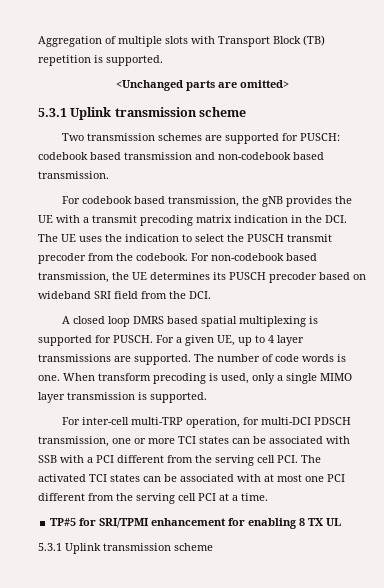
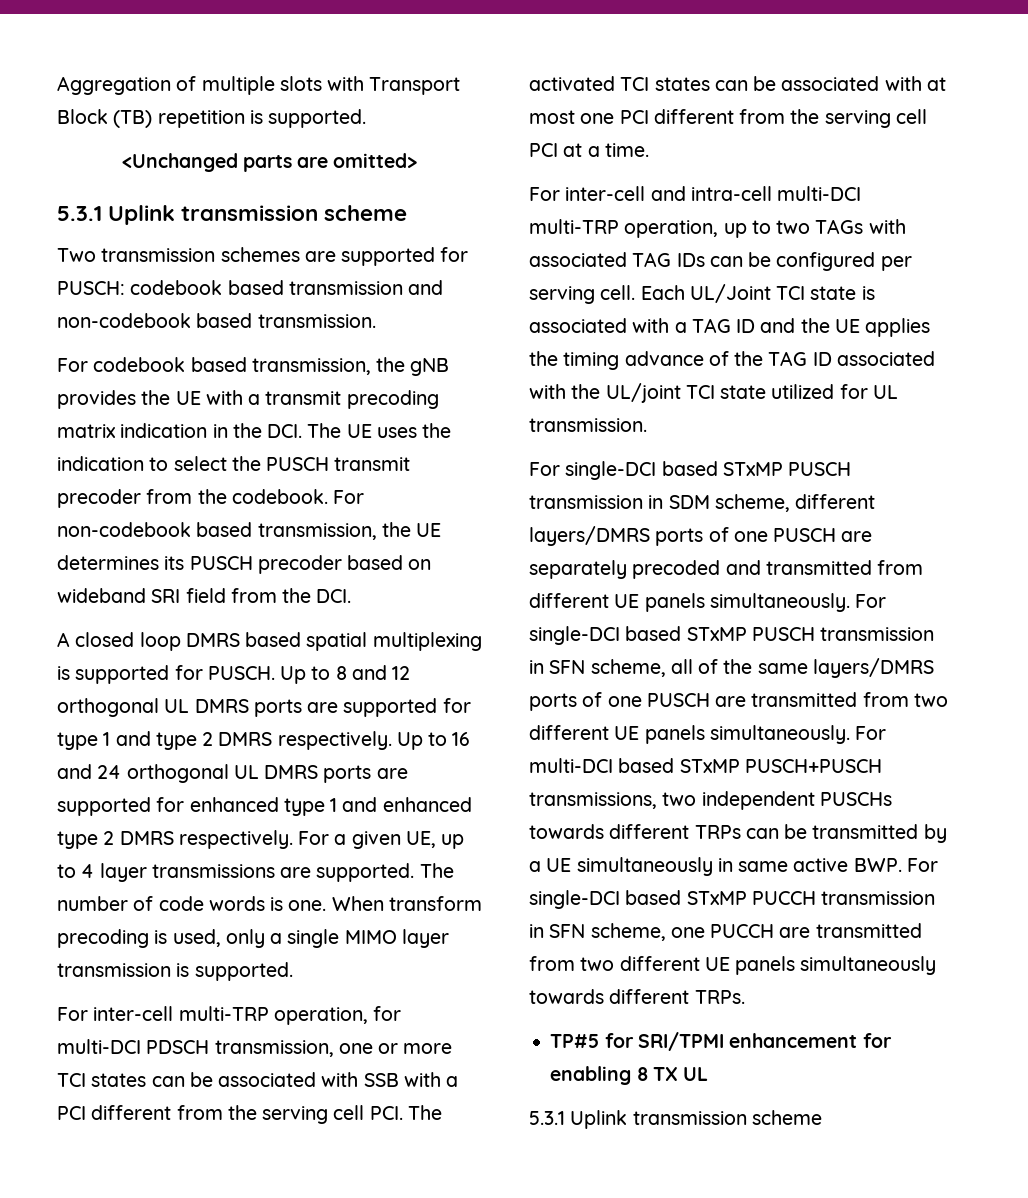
+ Up to 8 and 12 orthogonal UL DMRS ports are supported for type 1 and type 2 DMRS respectively. Up to 16 and 24 orthogonal UL DMRS ports are supported for enhanced type 1 and enhanced type 2 DMRS respectively.
+ For inter-cell and intra-cell multi-DCI multi-TRP operation, up to two TAGs with associated TAG IDs can be configured per serving cell. Each UL/Joint TCI state is associated with a TAG ID and the UE applies the timing advance of the TAG ID associated with the UL/joint TCI state utilized for UL transmission.
+ For single-DCI based STxMP PUSCH transmission in SDM scheme, different layers/DMRS ports of one PUSCH are separately precoded and transmitted from different UE panels simultaneously. For single-DCI based STxMP PUSCH transmission in SFN scheme, all of the same layers/DMRS ports of one PUSCH are transmitted from two different UE panels simultaneously. For multi-DCI based STxMP PUSCH+PUSCH transmissions, two independent PUSCHs towards different TRPs can be transmitted by a UE simultaneously in same active BWP. For single-DCI based STxMP PUCCH transmission in SFN scheme, one PUCCH are transmitted from two different UE panels simultaneously towards different TRPs.

